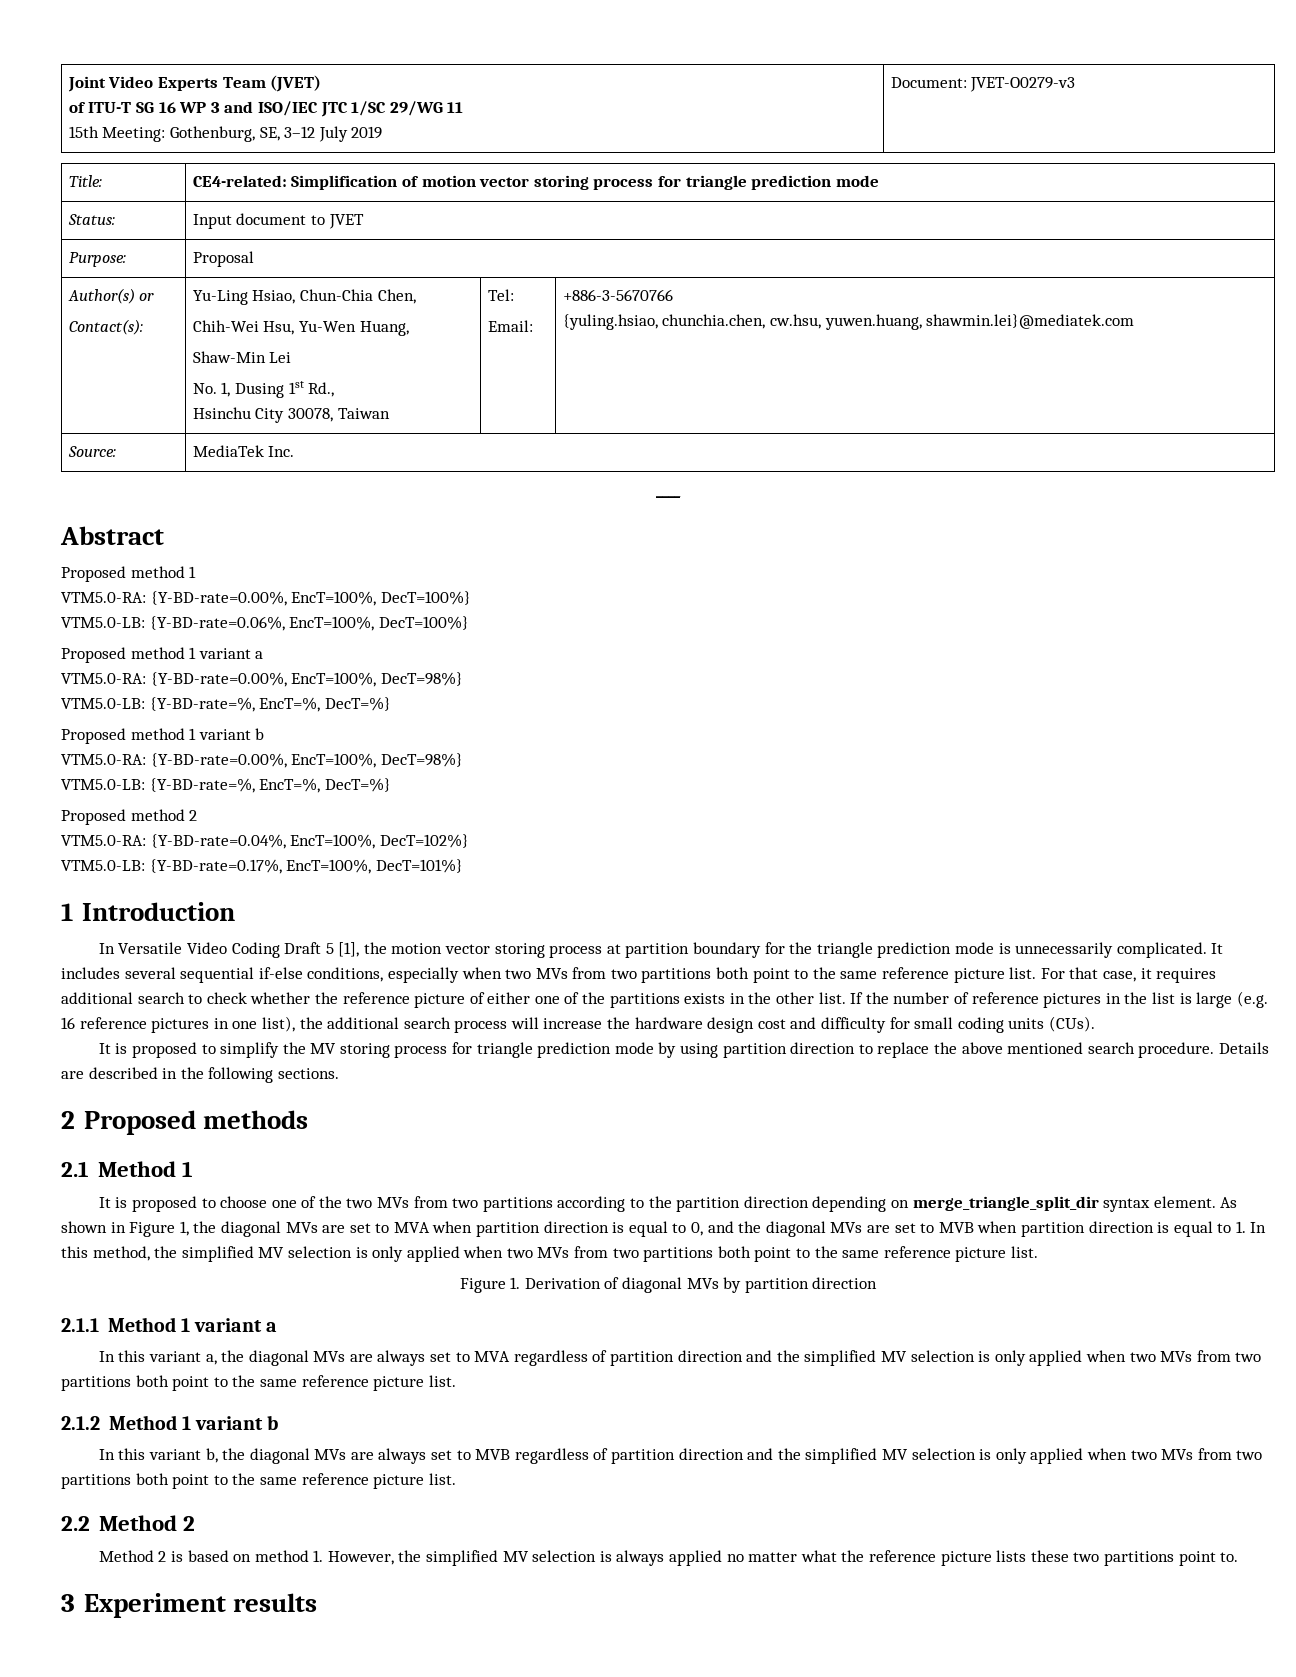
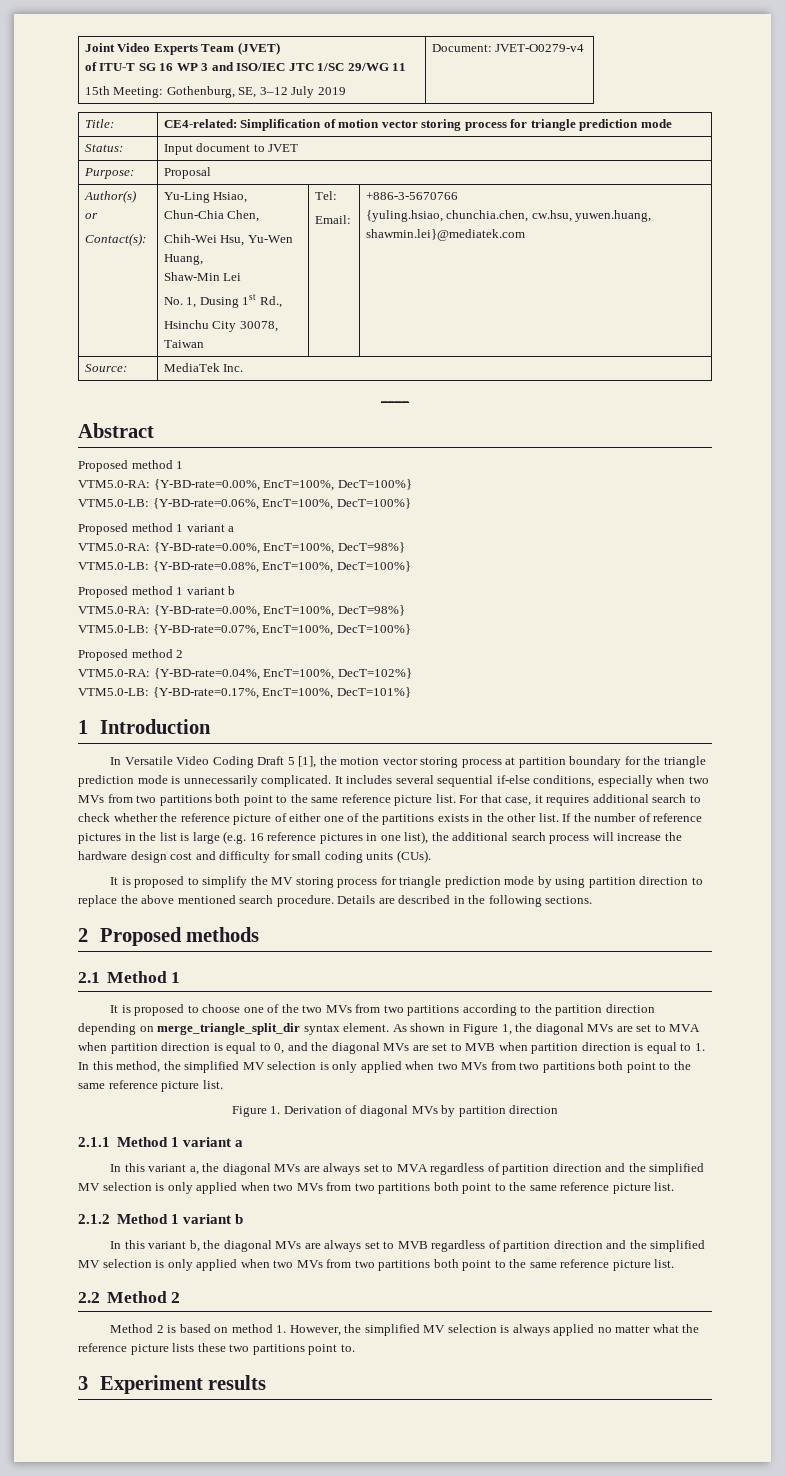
  Joint Video Experts Team (JVET)
  of ITU-T SG 16 WP 3 and ISO/IEC JTC 1/SC 29/WG 11
- 15th Meeting: Gothenburg, SE, 3–12 July 2019 | Document: JVET-O0279-v3
+ 15th Meeting: Gothenburg, SE, 3–12 July 2019 | Document: JVET-O0279-v4
  Proposed method 1 variant a
  VTM5.0-RA: {Y-BD-rate=0.00%, EncT=100%, DecT=98%}
- VTM5.0-LB: {Y-BD-rate=%, EncT=%, DecT=%}
+ VTM5.0-LB: {Y-BD-rate=0.08%, EncT=100%, DecT=100%}
  Proposed method 1 variant b
  VTM5.0-RA: {Y-BD-rate=0.00%, EncT=100%, DecT=98%}
- VTM5.0-LB: {Y-BD-rate=%, EncT=%, DecT=%}
+ VTM5.0-LB: {Y-BD-rate=0.07%, EncT=100%, DecT=100%}

